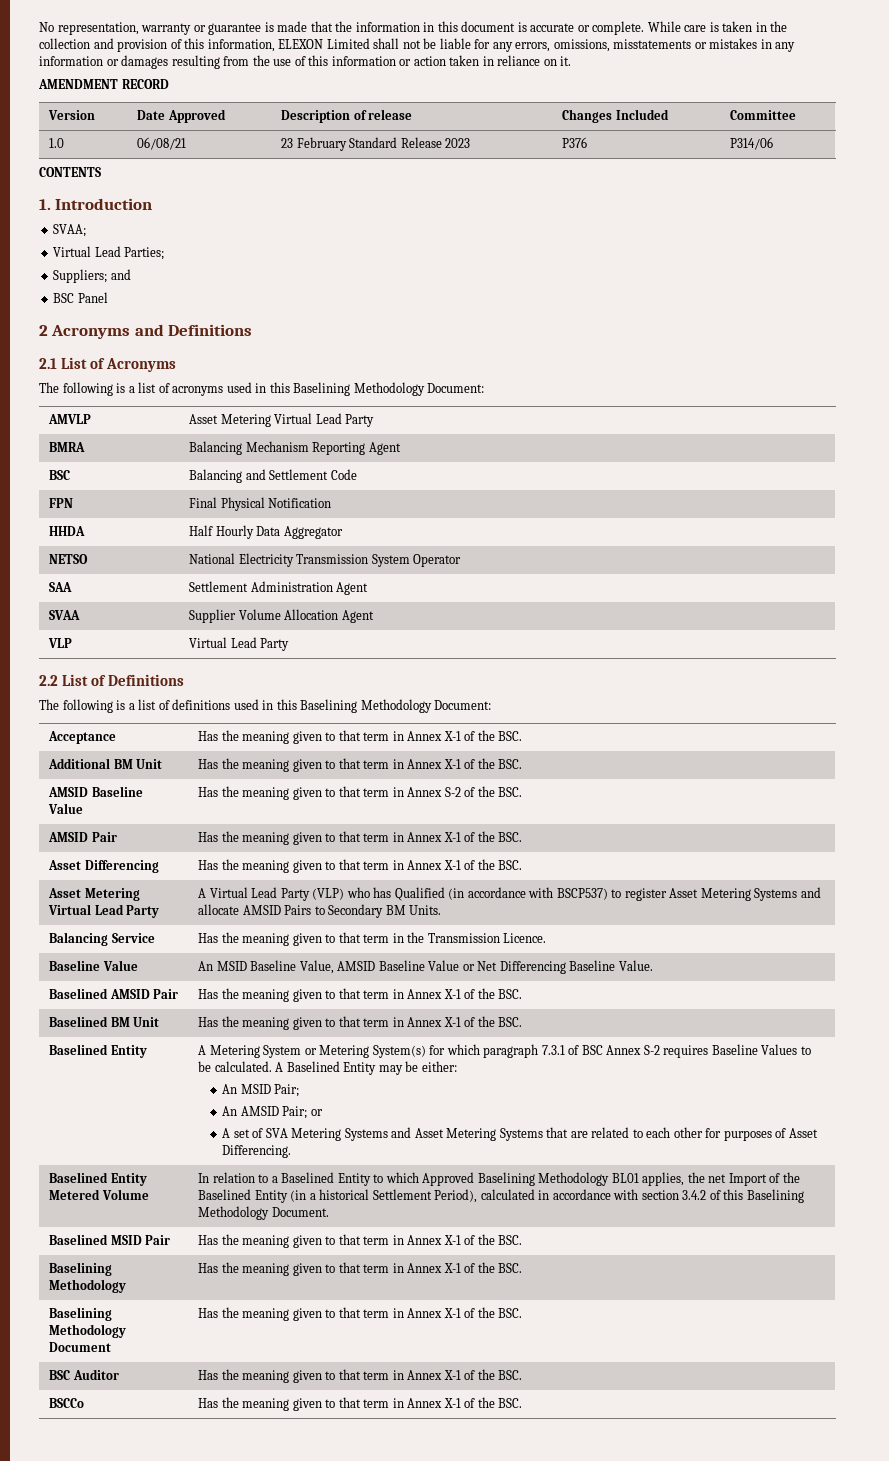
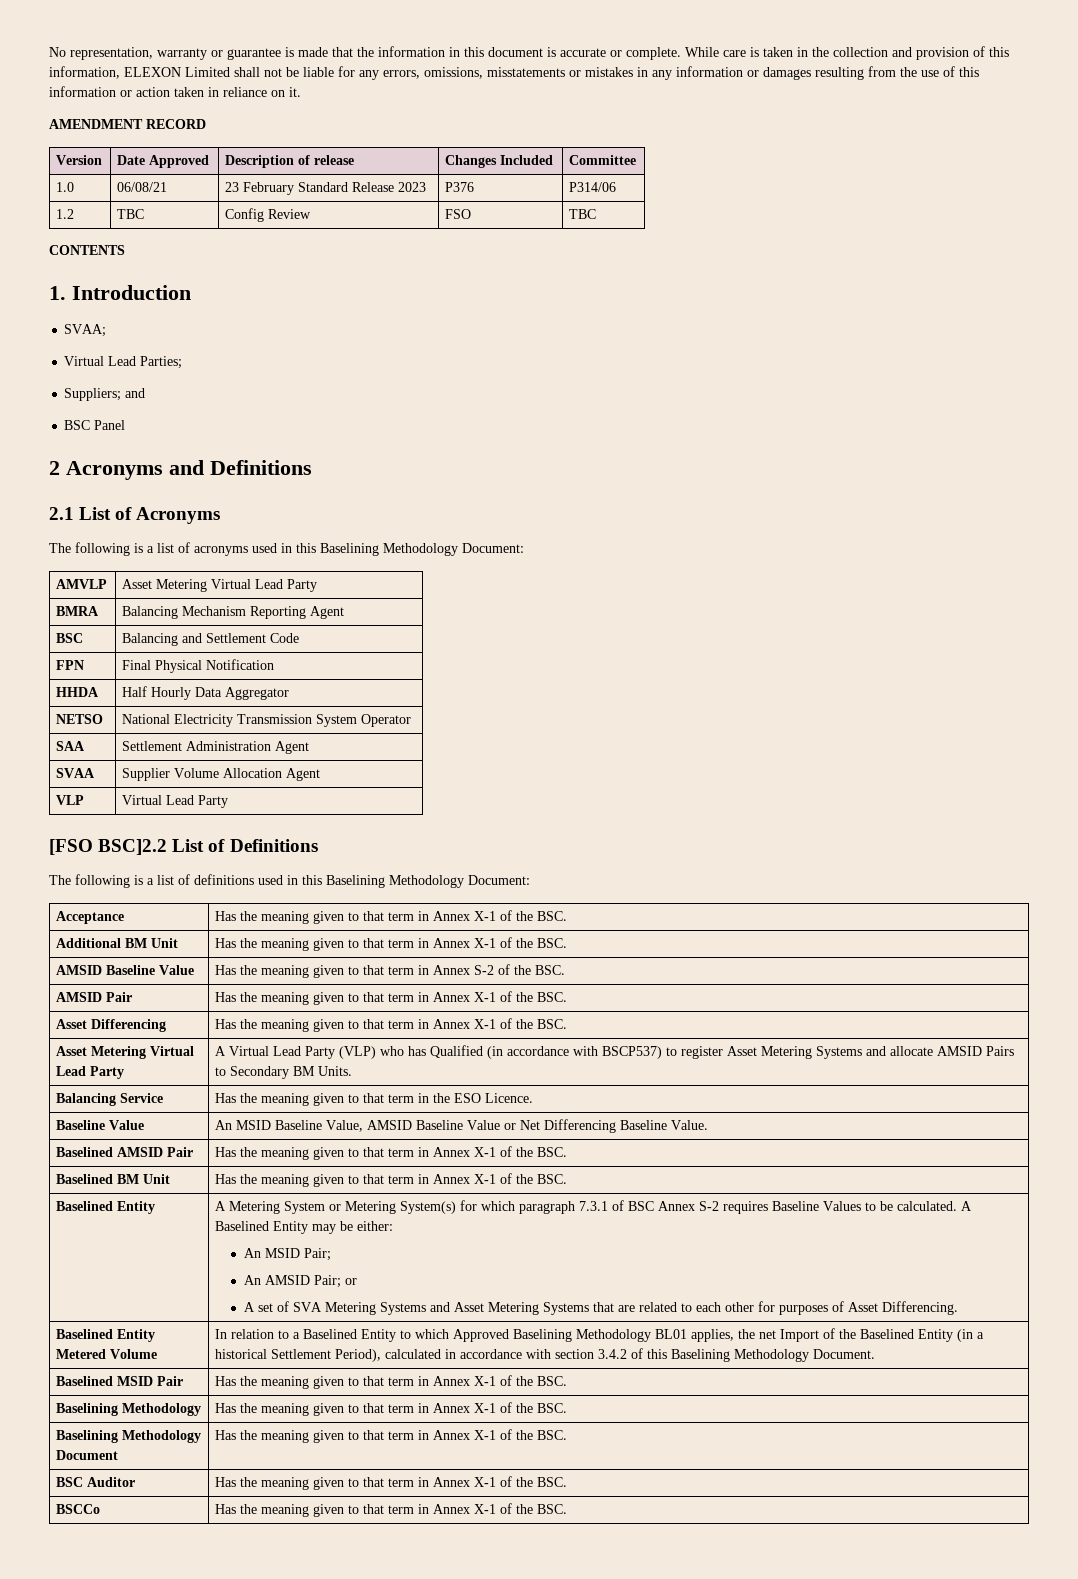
+ 1.2 | TBC | Config Review | FSO | TBC
- 2.2 List of Definitions
+ [FSO BSC]2.2 List of Definitions
- Balancing Service | Has the meaning given to that term in the Transmission Licence.
+ Balancing Service | Has the meaning given to that term in the ESO Licence.

